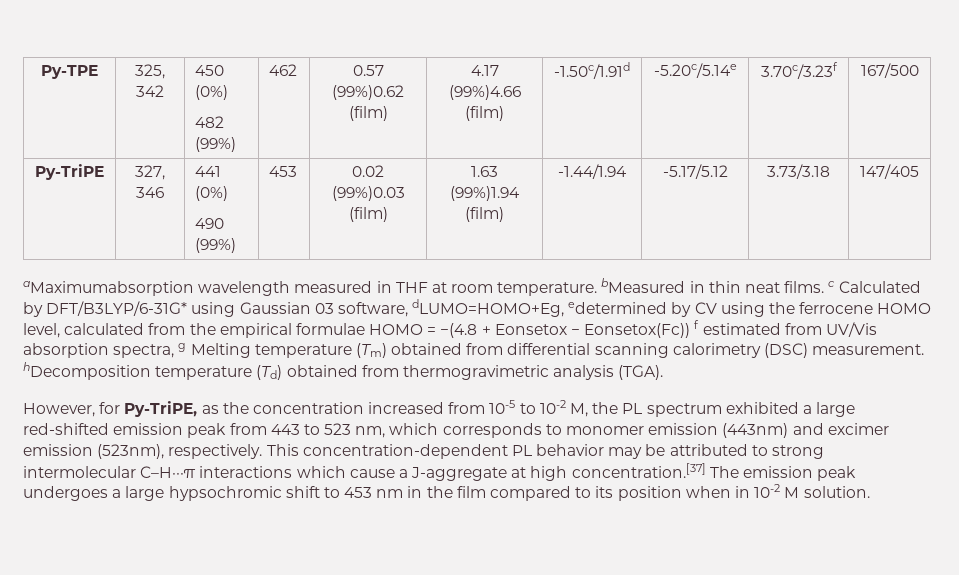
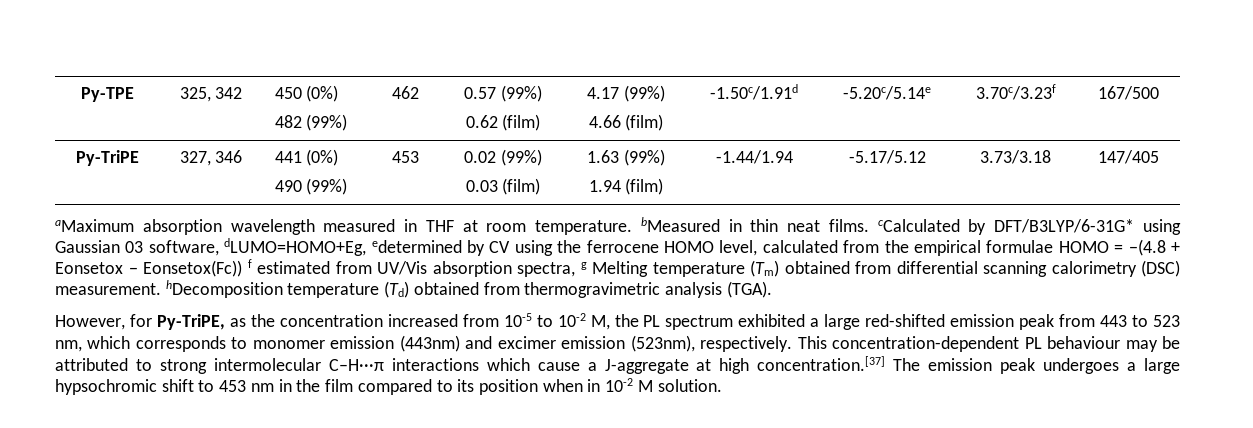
  Py-TPE | 325, 342 | 450 (0%)
- 482 (99%) | 462 | 0.57 (99%)0.62 (film) | 4.17 (99%)4.66 (film) | -1.50c/1.91d | -5.20c/5.14e | 3.70c/3.23f | 167/500
+ 482 (99%) | 462 | 0.57 (99%)
+ 0.62 (film) | 4.17 (99%)
+ 4.66 (film) | -1.50c/1.91d | -5.20c/5.14e | 3.70c/3.23f | 167/500
  Py-TriPE | 327, 346 | 441 (0%)
- 490 (99%) | 453 | 0.02 (99%)0.03 (film) | 1.63 (99%)1.94 (film) | -1.44/1.94 | -5.17/5.12 | 3.73/3.18 | 147/405
+ 490 (99%) | 453 | 0.02 (99%)
+ 0.03 (film) | 1.63 (99%)
+ 1.94 (film) | -1.44/1.94 | -5.17/5.12 | 3.73/3.18 | 147/405
- aMaximumabsorption wavelength measured in THF at room temperature. bMeasured in thin neat films. c Calculated by DFT/B3LYP/6-31G* using Gaussian 03 software, dLUMO=HOMO+Eg, edetermined by CV using the ferrocene HOMO level, calculated from the empirical formulae HOMO = −(4.8 + Eonsetox − Eonsetox(Fc)) f estimated from UV/Vis absorption spectra, g Melting temperature (Tm) obtained from differential scanning calorimetry (DSC) measurement. hDecomposition temperature (Td) obtained from thermogravimetric analysis (TGA).
+ aMaximum absorption wavelength measured in THF at room temperature. bMeasured in thin neat films. cCalculated by DFT/B3LYP/6-31G* using Gaussian 03 software, dLUMO=HOMO+Eg, edetermined by CV using the ferrocene HOMO level, calculated from the empirical formulae HOMO = −(4.8 + Eonsetox − Eonsetox(Fc)) f estimated from UV/Vis absorption spectra, g Melting temperature (Tm) obtained from differential scanning calorimetry (DSC) measurement. hDecomposition temperature (Td) obtained from thermogravimetric analysis (TGA).
- This concentration-dependent PL behavior may be attributed to strong intermolecular C–H···π interactions which cause a J-aggregate at high concentration.[37] The emission peak undergoes a large hypsochromic shift to 453 nm in the film compared to its position when in 10-2 M solution.
+ This concentration-dependent PL behaviour may be attributed to strong intermolecular C–H···π interactions which cause a J-aggregate at high concentration.[37] The emission peak undergoes a large hypsochromic shift to 453 nm in the film compared to its position when in 10-2 M solution.

